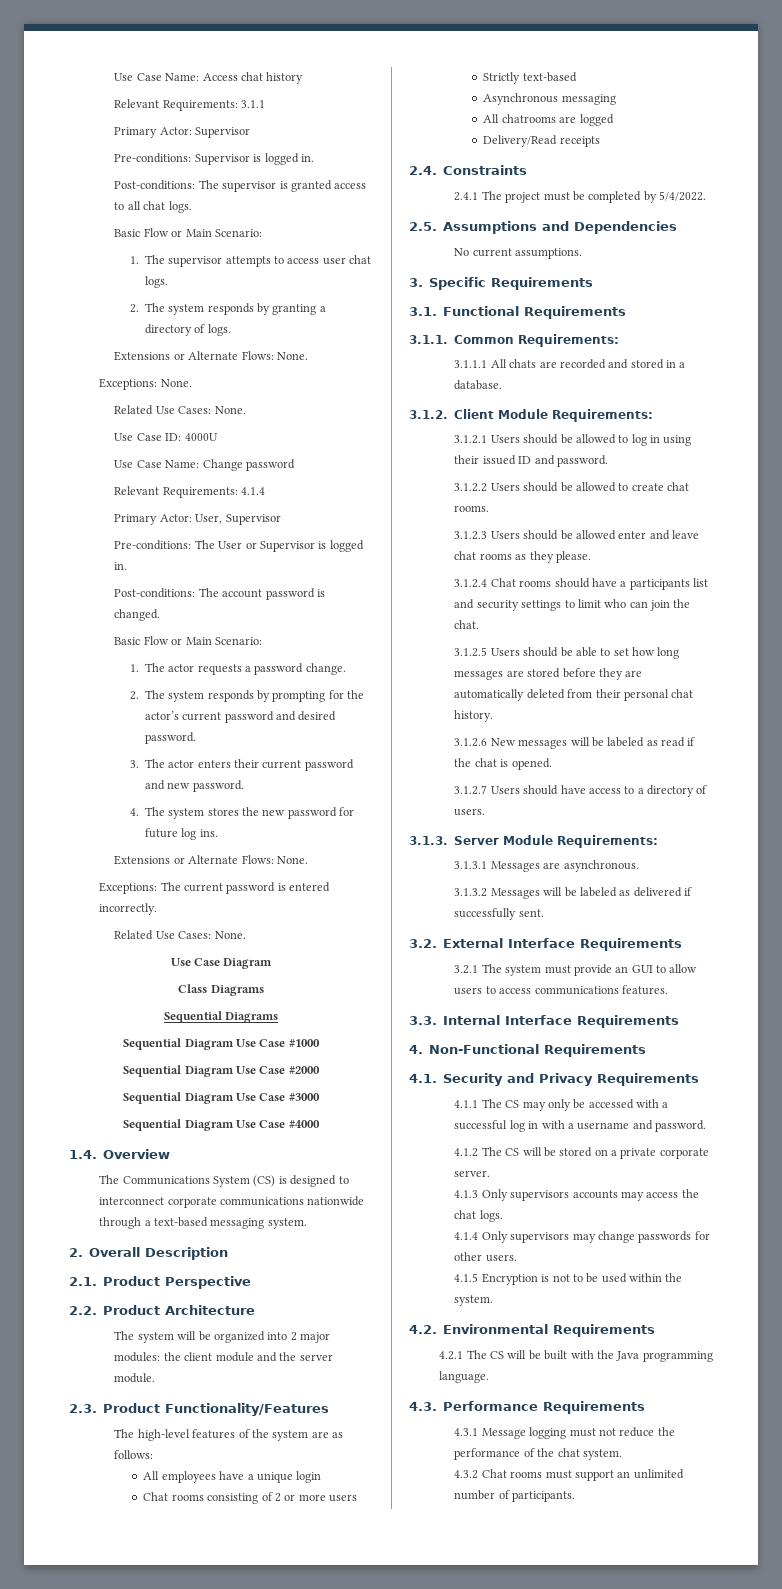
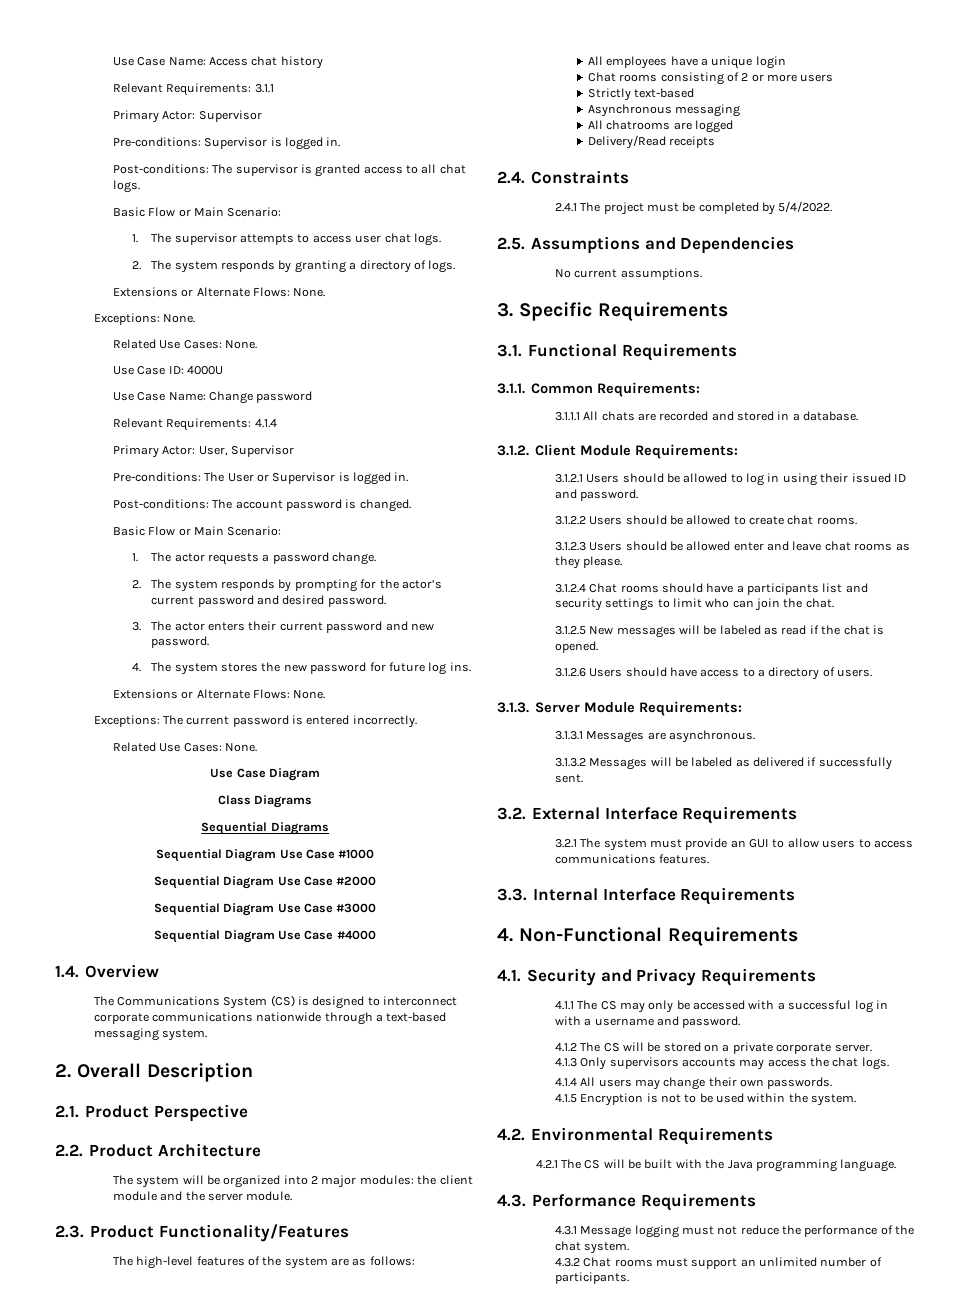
- 3.1.2.5 Users should be able to set how long messages are stored before they are automatically deleted from their personal chat history.
- 3.1.2.6 New messages will be labeled as read if the chat is opened.
+ 3.1.2.5 New messages will be labeled as read if the chat is opened.
- 3.1.2.7 Users should have access to a directory of users.
+ 3.1.2.6 Users should have access to a directory of users.
- 4.1.4 Only supervisors may change passwords for other users.
+ 4.1.4 All users may change their own passwords.

